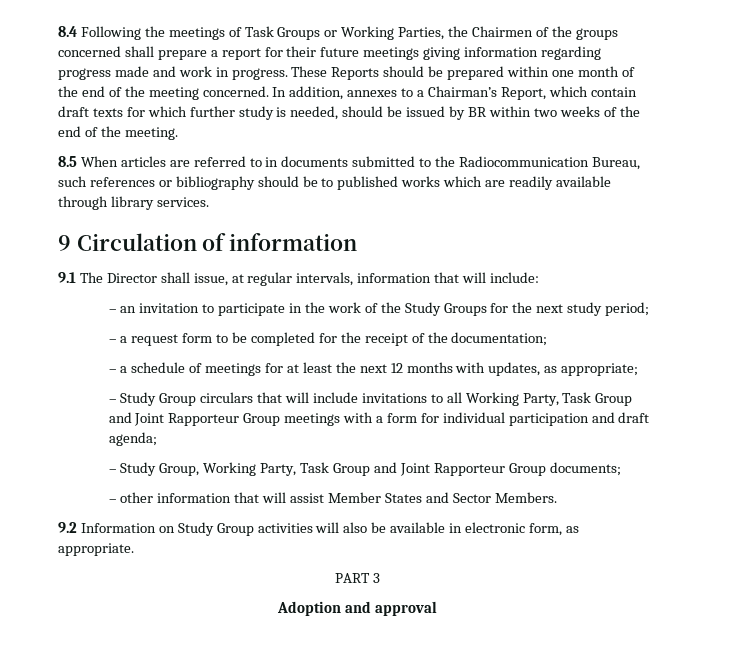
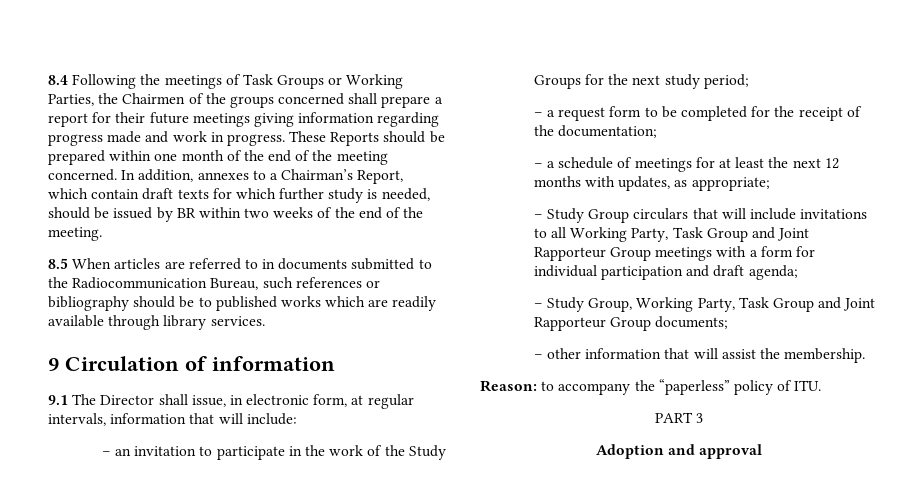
- 9.1 The Director shall issue, at regular intervals, information that will include:
+ 9.1 The Director shall issue, in electronic form, at regular intervals, information that will include:
- – other information that will assist Member States and Sector Members.
- 9.2 Information on Study Group activities will also be available in electronic form, as appropriate.
+ – other information that will assist the membership.
+ Reason: to accompany the “paperless” policy of ITU.

